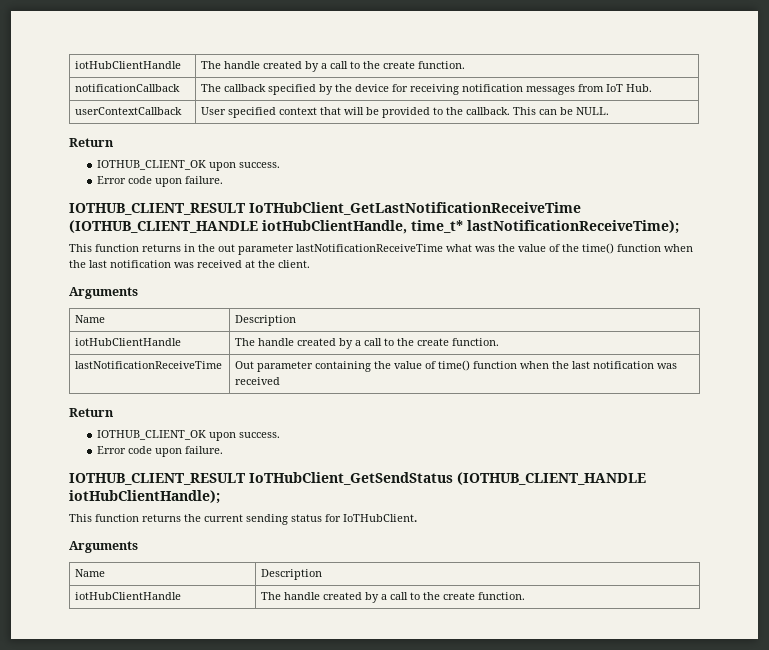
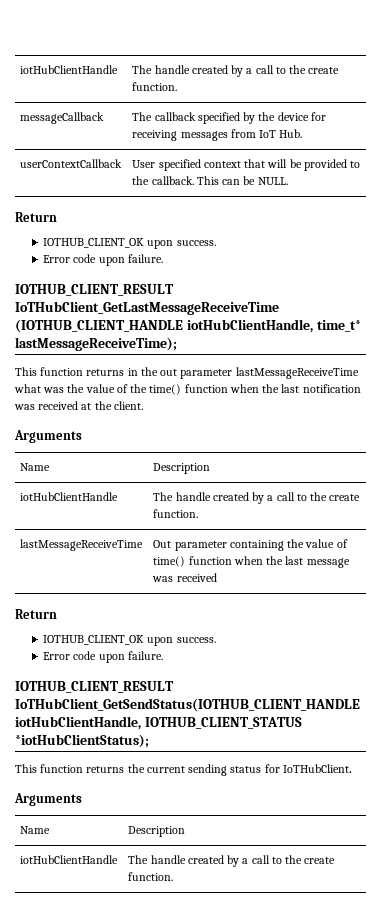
- notificationCallback | The callback specified by the device for receiving notification messages from IoT Hub.
+ messageCallback | The callback specified by the device for receiving messages from IoT Hub.
- IOTHUB_CLIENT_RESULT IoTHubClient_GetLastNotificationReceiveTime (IOTHUB_CLIENT_HANDLE iotHubClientHandle, time_t* lastNotificationReceiveTime);
+ IOTHUB_CLIENT_RESULT IoTHubClient_GetLastMessageReceiveTime (IOTHUB_CLIENT_HANDLE iotHubClientHandle, time_t* lastMessageReceiveTime);
- This function returns in the out parameter lastNotificationReceiveTime what was the value of the time() function when the last notification was received at the client.
+ This function returns in the out parameter lastMessageReceiveTime what was the value of the time() function when the last notification was received at the client.
- lastNotificationReceiveTime | Out parameter containing the value of time() function when the last notification was received
+ lastMessageReceiveTime | Out parameter containing the value of time() function when the last message was received
- IOTHUB_CLIENT_RESULT IoTHubClient_GetSendStatus (IOTHUB_CLIENT_HANDLE iotHubClientHandle);
+ IOTHUB_CLIENT_RESULT IoTHubClient_GetSendStatus(IOTHUB_CLIENT_HANDLE iotHubClientHandle, IOTHUB_CLIENT_STATUS *iotHubClientStatus);

